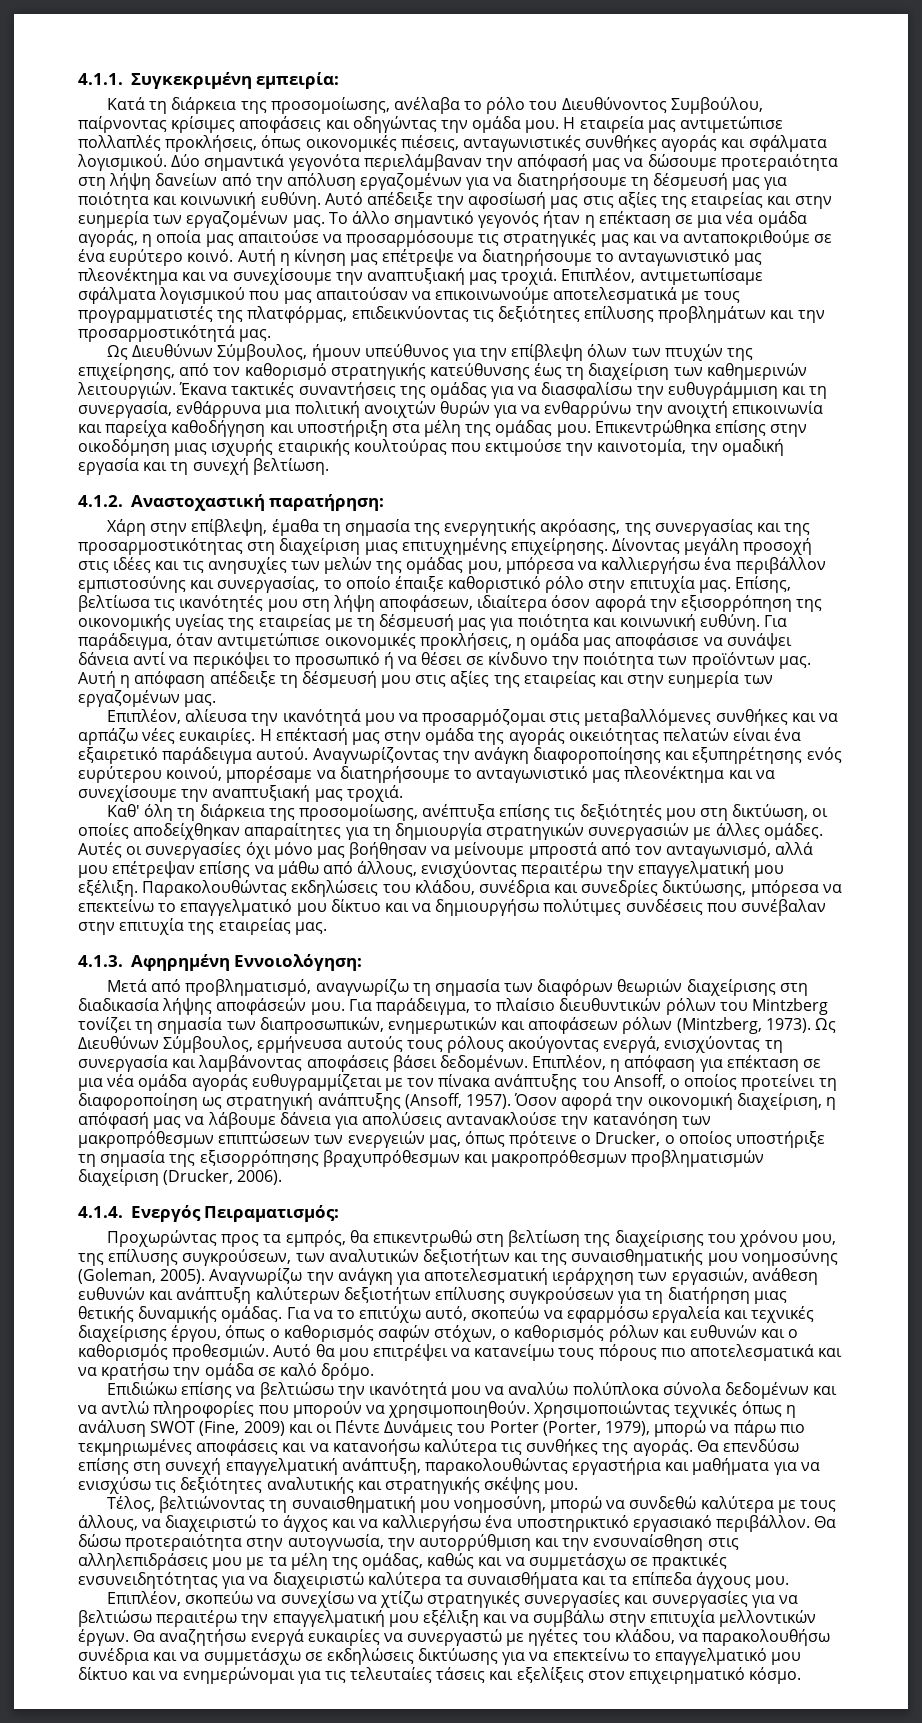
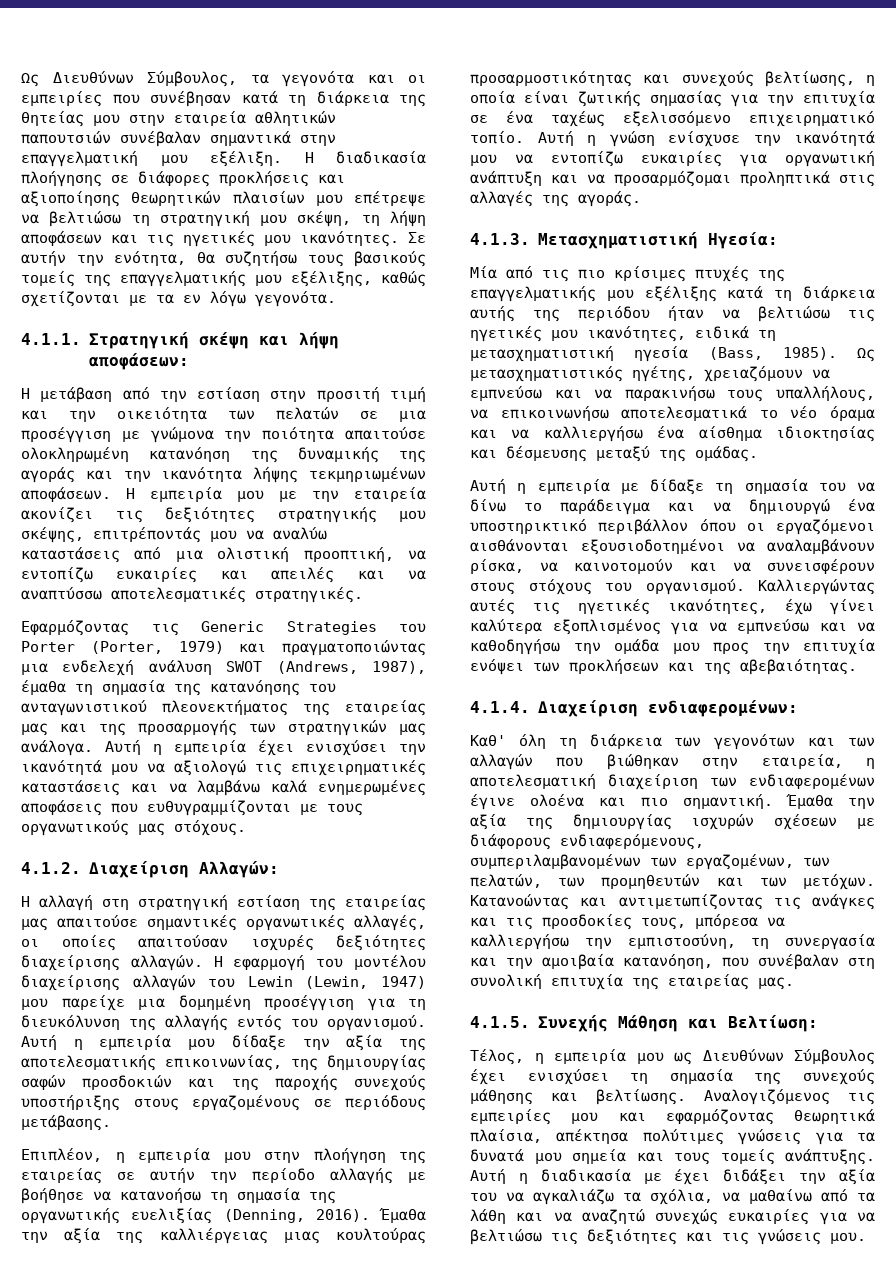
- 4.1.1. Συγκεκριμένη εμπειρία:
- Κατά τη διάρκεια της προσομοίωσης, ανέλαβα το ρόλο του Διευθύνοντος Συμβούλου, παίρνοντας κρίσιμες αποφάσεις και οδηγώντας την ομάδα μου. Η εταιρεία μας αντιμετώπισε πολλαπλές προκλήσεις, όπως οικονομικές πιέσεις, ανταγωνιστικές συνθήκες αγοράς και σφάλματα λογισμικού. Δύο σημαντικά γεγονότα περιελάμβαναν την απόφασή μας να δώσουμε προτεραιότητα στη λήψη δανείων από την απόλυση εργαζομένων για να διατηρήσουμε τη δέσμευσή μας για ποιότητα και κοινωνική ευθύνη. Αυτό απέδειξε την αφοσίωσή μας στις αξίες της εταιρείας και στην ευημερία των εργαζομένων μας. Το άλλο σημαντικό γεγονός ήταν η επέκταση σε μια νέα ομάδα αγοράς, η οποία μας απαιτούσε να προσαρμόσουμε τις στρατηγικές μας και να ανταποκριθούμε σε ένα ευρύτερο κοινό. Αυτή η κίνηση μας επέτρεψε να διατηρήσουμε το ανταγωνιστικό μας πλεονέκτημα και να συνεχίσουμε την αναπτυξιακή μας τροχιά. Επιπλέον, αντιμετωπίσαμε σφάλματα λογισμικού που μας απαιτούσαν να επικοινωνούμε αποτελεσματικά με τους προγραμματιστές της πλατφόρμας, επιδεικνύοντας τις δεξιότητες επίλυσης προβλημάτων και την προσαρμοστικότητά μας.
- Ως Διευθύνων Σύμβουλος, ήμουν υπεύθυνος για την επίβλεψη όλων των πτυχών της επιχείρησης, από τον καθορισμό στρατηγικής κατεύθυνσης έως τη διαχείριση των καθημερινών λειτουργιών. Έκανα τακτικές συναντήσεις της ομάδας για να διασφαλίσω την ευθυγράμμιση και τη συνεργασία, ενθάρρυνα μια πολιτική ανοιχτών θυρών για να ενθαρρύνω την ανοιχτή επικοινωνία και παρείχα καθοδήγηση και υποστήριξη στα μέλη της ομάδας μου. Επικεντρώθηκα επίσης στην οικοδόμηση μιας ισχυρής εταιρικής κουλτούρας που εκτιμούσε την καινοτομία, την ομαδική εργασία και τη συνεχή βελτίωση.
- 4.1.2. Αναστοχαστική παρατήρηση:
- Χάρη στην επίβλεψη, έμαθα τη σημασία της ενεργητικής ακρόασης, της συνεργασίας και της προσαρμοστικότητας στη διαχείριση μιας επιτυχημένης επιχείρησης. Δίνοντας μεγάλη προσοχή στις ιδέες και τις ανησυχίες των μελών της ομάδας μου, μπόρεσα να καλλιεργήσω ένα περιβάλλον εμπιστοσύνης και συνεργασίας, το οποίο έπαιξε καθοριστικό ρόλο στην επιτυχία μας. Επίσης, βελτίωσα τις ικανότητές μου στη λήψη αποφάσεων, ιδιαίτερα όσον αφορά την εξισορρόπηση της οικονομικής υγείας της εταιρείας με τη δέσμευσή μας για ποιότητα και κοινωνική ευθύνη. Για παράδειγμα, όταν αντιμετώπισε οικονομικές προκλήσεις, η ομάδα μας αποφάσισε να συνάψει δάνεια αντί να περικόψει το προσωπικό ή να θέσει σε κίνδυνο την ποιότητα των προϊόντων μας. Αυτή η απόφαση απέδειξε τη δέσμευσή μου στις αξίες της εταιρείας και στην ευημερία των εργαζομένων μας.
- Επιπλέον, αλίευσα την ικανότητά μου να προσαρμόζομαι στις μεταβαλλόμενες συνθήκες και να αρπάζω νέες ευκαιρίες. Η επέκτασή μας στην ομάδα της αγοράς οικειότητας πελατών είναι ένα εξαιρετικό παράδειγμα αυτού. Αναγνωρίζοντας την ανάγκη διαφοροποίησης και εξυπηρέτησης ενός ευρύτερου κοινού, μπορέσαμε να διατηρήσουμε το ανταγωνιστικό μας πλεονέκτημα και να συνεχίσουμε την αναπτυξιακή μας τροχιά.
- Καθ' όλη τη διάρκεια της προσομοίωσης, ανέπτυξα επίσης τις δεξιότητές μου στη δικτύωση, οι οποίες αποδείχθηκαν απαραίτητες για τη δημιουργία στρατηγικών συνεργασιών με άλλες ομάδες. Αυτές οι συνεργασίες όχι μόνο μας βοήθησαν να μείνουμε μπροστά από τον ανταγωνισμό, αλλά μου επέτρεψαν επίσης να μάθω από άλλους, ενισχύοντας περαιτέρω την επαγγελματική μου εξέλιξη. Παρακολουθώντας εκδηλώσεις του κλάδου, συνέδρια και συνεδρίες δικτύωσης, μπόρεσα να επεκτείνω το επαγγελματικό μου δίκτυο και να δημιουργήσω πολύτιμες συνδέσεις που συνέβαλαν στην επιτυχία της εταιρείας μας.
- 4.1.3. Αφηρημένη Εννοιολόγηση:
- Μετά από προβληματισμό, αναγνωρίζω τη σημασία των διαφόρων θεωριών διαχείρισης στη διαδικασία λήψης αποφάσεών μου. Για παράδειγμα, το πλαίσιο διευθυντικών ρόλων του Mintzberg τονίζει τη σημασία των διαπροσωπικών, ενημερωτικών και αποφάσεων ρόλων (Mintzberg, 1973). Ως Διευθύνων Σύμβουλος, ερμήνευσα αυτούς τους ρόλους ακούγοντας ενεργά, ενισχύοντας τη συνεργασία και λαμβάνοντας αποφάσεις βάσει δεδομένων. Επιπλέον, η απόφαση για επέκταση σε μια νέα ομάδα αγοράς ευθυγραμμίζεται με τον πίνακα ανάπτυξης του Ansoff, ο οποίος προτείνει τη διαφοροποίηση ως στρατηγική ανάπτυξης (Ansoff, 1957). Όσον αφορά την οικονομική διαχείριση, η απόφασή μας να λάβουμε δάνεια για απολύσεις αντανακλούσε την κατανόηση των μακροπρόθεσμων επιπτώσεων των ενεργειών μας, όπως πρότεινε ο Drucker, ο οποίος υποστήριξε τη σημασία της εξισορρόπησης βραχυπρόθεσμων και μακροπρόθεσμων προβληματισμών διαχείριση (Drucker, 2006).
- 4.1.4. Ενεργός Πειραματισμός:
- Προχωρώντας προς τα εμπρός, θα επικεντρωθώ στη βελτίωση της διαχείρισης του χρόνου μου, της επίλυσης συγκρούσεων, των αναλυτικών δεξιοτήτων και της συναισθηματικής μου νοημοσύνης (Goleman, 2005). Αναγνωρίζω την ανάγκη για αποτελεσματική ιεράρχηση των εργασιών, ανάθεση ευθυνών και ανάπτυξη καλύτερων δεξιοτήτων επίλυσης συγκρούσεων για τη διατήρηση μιας θετικής δυναμικής ομάδας. Για να το επιτύχω αυτό, σκοπεύω να εφαρμόσω εργαλεία και τεχνικές διαχείρισης έργου, όπως ο καθορισμός σαφών στόχων, ο καθορισμός ρόλων και ευθυνών και ο καθορισμός προθεσμιών. Αυτό θα μου επιτρέψει να κατανείμω τους πόρους πιο αποτελεσματικά και να κρατήσω την ομάδα σε καλό δρόμο.
- Επιδιώκω επίσης να βελτιώσω την ικανότητά μου να αναλύω πολύπλοκα σύνολα δεδομένων και να αντλώ πληροφορίες που μπορούν να χρησιμοποιηθούν. Χρησιμοποιώντας τεχνικές όπως η ανάλυση SWOT (Fine, 2009) και οι Πέντε Δυνάμεις του Porter (Porter, 1979), μπορώ να πάρω πιο τεκμηριωμένες αποφάσεις και να κατανοήσω καλύτερα τις συνθήκες της αγοράς. Θα επενδύσω επίσης στη συνεχή επαγγελματική ανάπτυξη, παρακολουθώντας εργαστήρια και μαθήματα για να ενισχύσω τις δεξιότητες αναλυτικής και στρατηγικής σκέψης μου.
- Τέλος, βελτιώνοντας τη συναισθηματική μου νοημοσύνη, μπορώ να συνδεθώ καλύτερα με τους άλλους, να διαχειριστώ το άγχος και να καλλιεργήσω ένα υποστηρικτικό εργασιακό περιβάλλον. Θα δώσω προτεραιότητα στην αυτογνωσία, την αυτορρύθμιση και την ενσυναίσθηση στις αλληλεπιδράσεις μου με τα μέλη της ομάδας, καθώς και να συμμετάσχω σε πρακτικές ενσυνειδητότητας για να διαχειριστώ καλύτερα τα συναισθήματα και τα επίπεδα άγχους μου.
- Επιπλέον, σκοπεύω να συνεχίσω να χτίζω στρατηγικές συνεργασίες και συνεργασίες για να βελτιώσω περαιτέρω την επαγγελματική μου εξέλιξη και να συμβάλω στην επιτυχία μελλοντικών έργων. Θα αναζητήσω ενεργά ευκαιρίες να συνεργαστώ με ηγέτες του κλάδου, να παρακολουθήσω συνέδρια και να συμμετάσχω σε εκδηλώσεις δικτύωσης για να επεκτείνω το επαγγελματικό μου δίκτυο και να ενημερώνομαι για τις τελευταίες τάσεις και εξελίξεις στον επιχειρηματικό κόσμο.
+ Ως Διευθύνων Σύμβουλος, τα γεγονότα και οι εμπειρίες που συνέβησαν κατά τη διάρκεια της θητείας μου στην εταιρεία αθλητικών παπουτσιών συνέβαλαν σημαντικά στην επαγγελματική μου εξέλιξη. Η διαδικασία πλοήγησης σε διάφορες προκλήσεις και αξιοποίησης θεωρητικών πλαισίων μου επέτρεψε να βελτιώσω τη στρατηγική μου σκέψη, τη λήψη αποφάσεων και τις ηγετικές μου ικανότητες. Σε αυτήν την ενότητα, θα συζητήσω τους βασικούς τομείς της επαγγελματικής μου εξέλιξης, καθώς σχετίζονται με τα εν λόγω γεγονότα.
+ 4.1.1. Στρατηγική σκέψη και λήψη αποφάσεων:
+ Η μετάβαση από την εστίαση στην προσιτή τιμή και την οικειότητα των πελατών σε μια προσέγγιση με γνώμονα την ποιότητα απαιτούσε ολοκληρωμένη κατανόηση της δυναμικής της αγοράς και την ικανότητα λήψης τεκμηριωμένων αποφάσεων. Η εμπειρία μου με την εταιρεία ακονίζει τις δεξιότητες στρατηγικής μου σκέψης, επιτρέποντάς μου να αναλύω καταστάσεις από μια ολιστική προοπτική, να εντοπίζω ευκαιρίες και απειλές και να αναπτύσσω αποτελεσματικές στρατηγικές.
+ Εφαρμόζοντας τις Generic Strategies του Porter (Porter, 1979) και πραγματοποιώντας μια ενδελεχή ανάλυση SWOT (Andrews, 1987), έμαθα τη σημασία της κατανόησης του ανταγωνιστικού πλεονεκτήματος της εταιρείας μας και της προσαρμογής των στρατηγικών μας ανάλογα. Αυτή η εμπειρία έχει ενισχύσει την ικανότητά μου να αξιολογώ τις επιχειρηματικές καταστάσεις και να λαμβάνω καλά ενημερωμένες αποφάσεις που ευθυγραμμίζονται με τους οργανωτικούς μας στόχους.
+ 4.1.2. Διαχείριση Αλλαγών:
+ Η αλλαγή στη στρατηγική εστίαση της εταιρείας μας απαιτούσε σημαντικές οργανωτικές αλλαγές, οι οποίες απαιτούσαν ισχυρές δεξιότητες διαχείρισης αλλαγών. Η εφαρμογή του μοντέλου διαχείρισης αλλαγών του Lewin (Lewin, 1947) μου παρείχε μια δομημένη προσέγγιση για τη διευκόλυνση της αλλαγής εντός του οργανισμού. Αυτή η εμπειρία μου δίδαξε την αξία της αποτελεσματικής επικοινωνίας, της δημιουργίας σαφών προσδοκιών και της παροχής συνεχούς υποστήριξης στους εργαζομένους σε περιόδους μετάβασης.
+ Επιπλέον, η εμπειρία μου στην πλοήγηση της εταιρείας σε αυτήν την περίοδο αλλαγής με βοήθησε να κατανοήσω τη σημασία της οργανωτικής ευελιξίας (Denning, 2016). Έμαθα την αξία της καλλιέργειας μιας κουλτούρας προσαρμοστικότητας και συνεχούς βελτίωσης, η οποία είναι ζωτικής σημασίας για την επιτυχία σε ένα ταχέως εξελισσόμενο επιχειρηματικό τοπίο. Αυτή η γνώση ενίσχυσε την ικανότητά μου να εντοπίζω ευκαιρίες για οργανωτική ανάπτυξη και να προσαρμόζομαι προληπτικά στις αλλαγές της αγοράς.
+ 4.1.3. Μετασχηματιστική Ηγεσία:
+ Μία από τις πιο κρίσιμες πτυχές της επαγγελματικής μου εξέλιξης κατά τη διάρκεια αυτής της περιόδου ήταν να βελτιώσω τις ηγετικές μου ικανότητες, ειδικά τη μετασχηματιστική ηγεσία (Bass, 1985). Ως μετασχηματιστικός ηγέτης, χρειαζόμουν να εμπνεύσω και να παρακινήσω τους υπαλλήλους, να επικοινωνήσω αποτελεσματικά το νέο όραμα και να καλλιεργήσω ένα αίσθημα ιδιοκτησίας και δέσμευσης μεταξύ της ομάδας.
+ Αυτή η εμπειρία με δίδαξε τη σημασία του να δίνω το παράδειγμα και να δημιουργώ ένα υποστηρικτικό περιβάλλον όπου οι εργαζόμενοι αισθάνονται εξουσιοδοτημένοι να αναλαμβάνουν ρίσκα, να καινοτομούν και να συνεισφέρουν στους στόχους του οργανισμού. Καλλιεργώντας αυτές τις ηγετικές ικανότητες, έχω γίνει καλύτερα εξοπλισμένος για να εμπνεύσω και να καθοδηγήσω την ομάδα μου προς την επιτυχία ενόψει των προκλήσεων και της αβεβαιότητας.
+ 4.1.4. Διαχείριση ενδιαφερομένων:
+ Καθ' όλη τη διάρκεια των γεγονότων και των αλλαγών που βιώθηκαν στην εταιρεία, η αποτελεσματική διαχείριση των ενδιαφερομένων έγινε ολοένα και πιο σημαντική. Έμαθα την αξία της δημιουργίας ισχυρών σχέσεων με διάφορους ενδιαφερόμενους, συμπεριλαμβανομένων των εργαζομένων, των πελατών, των προμηθευτών και των μετόχων. Κατανοώντας και αντιμετωπίζοντας τις ανάγκες και τις προσδοκίες τους, μπόρεσα να καλλιεργήσω την εμπιστοσύνη, τη συνεργασία και την αμοιβαία κατανόηση, που συνέβαλαν στη συνολική επιτυχία της εταιρείας μας.
+ 4.1.5. Συνεχής Μάθηση και Βελτίωση:
+ Τέλος, η εμπειρία μου ως Διευθύνων Σύμβουλος έχει ενισχύσει τη σημασία της συνεχούς μάθησης και βελτίωσης. Αναλογιζόμενος τις εμπειρίες μου και εφαρμόζοντας θεωρητικά πλαίσια, απέκτησα πολύτιμες γνώσεις για τα δυνατά μου σημεία και τους τομείς ανάπτυξης. Αυτή η διαδικασία με έχει διδάξει την αξία του να αγκαλιάζω τα σχόλια, να μαθαίνω από τα λάθη και να αναζητώ συνεχώς ευκαιρίες για να βελτιώσω τις δεξιότητες και τις γνώσεις μου.

